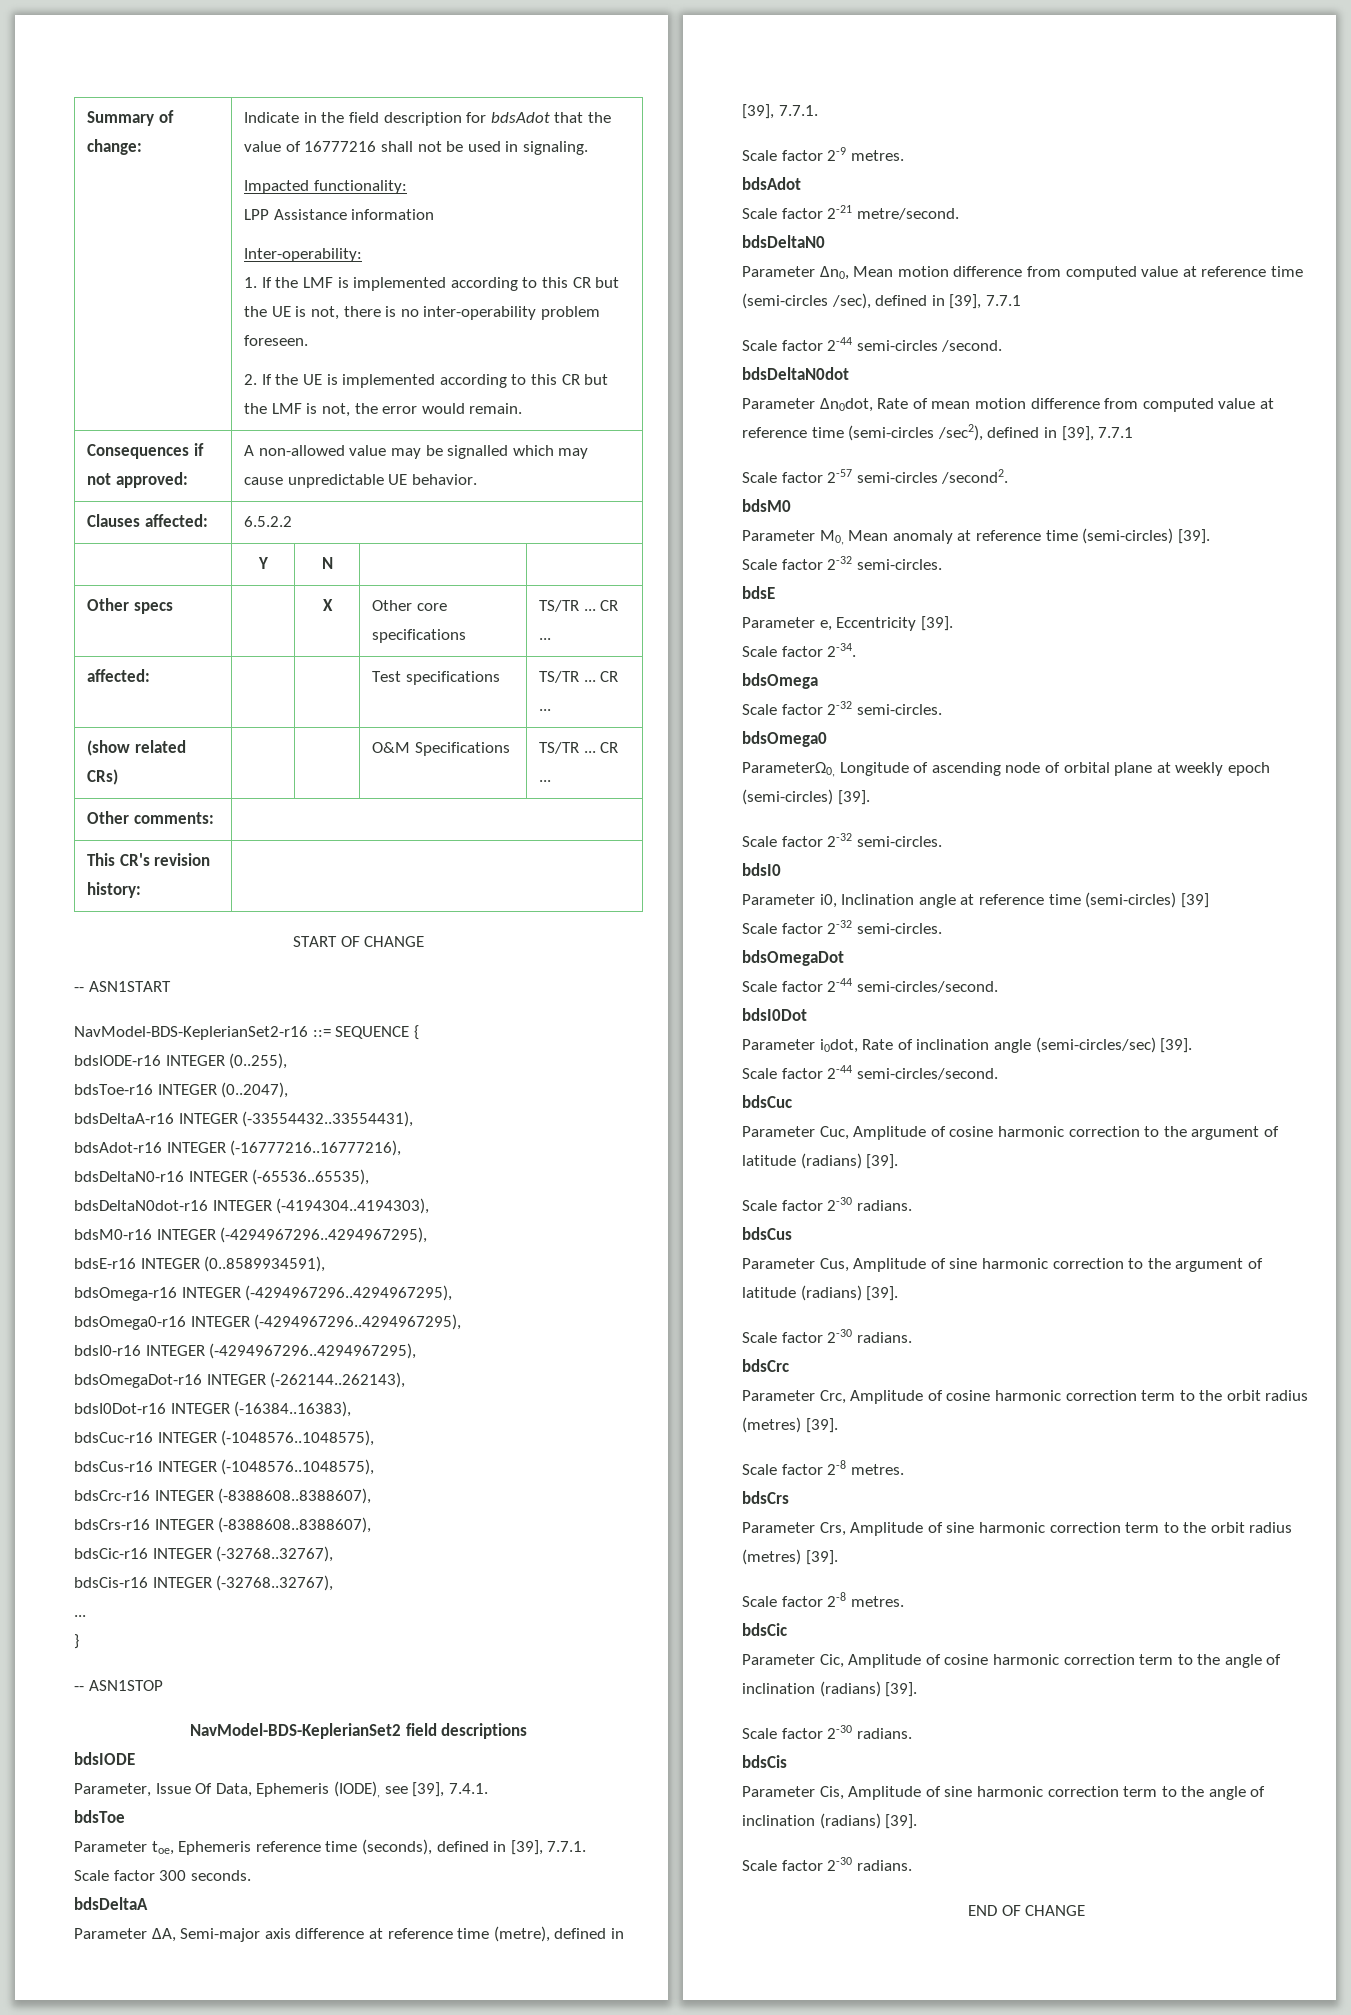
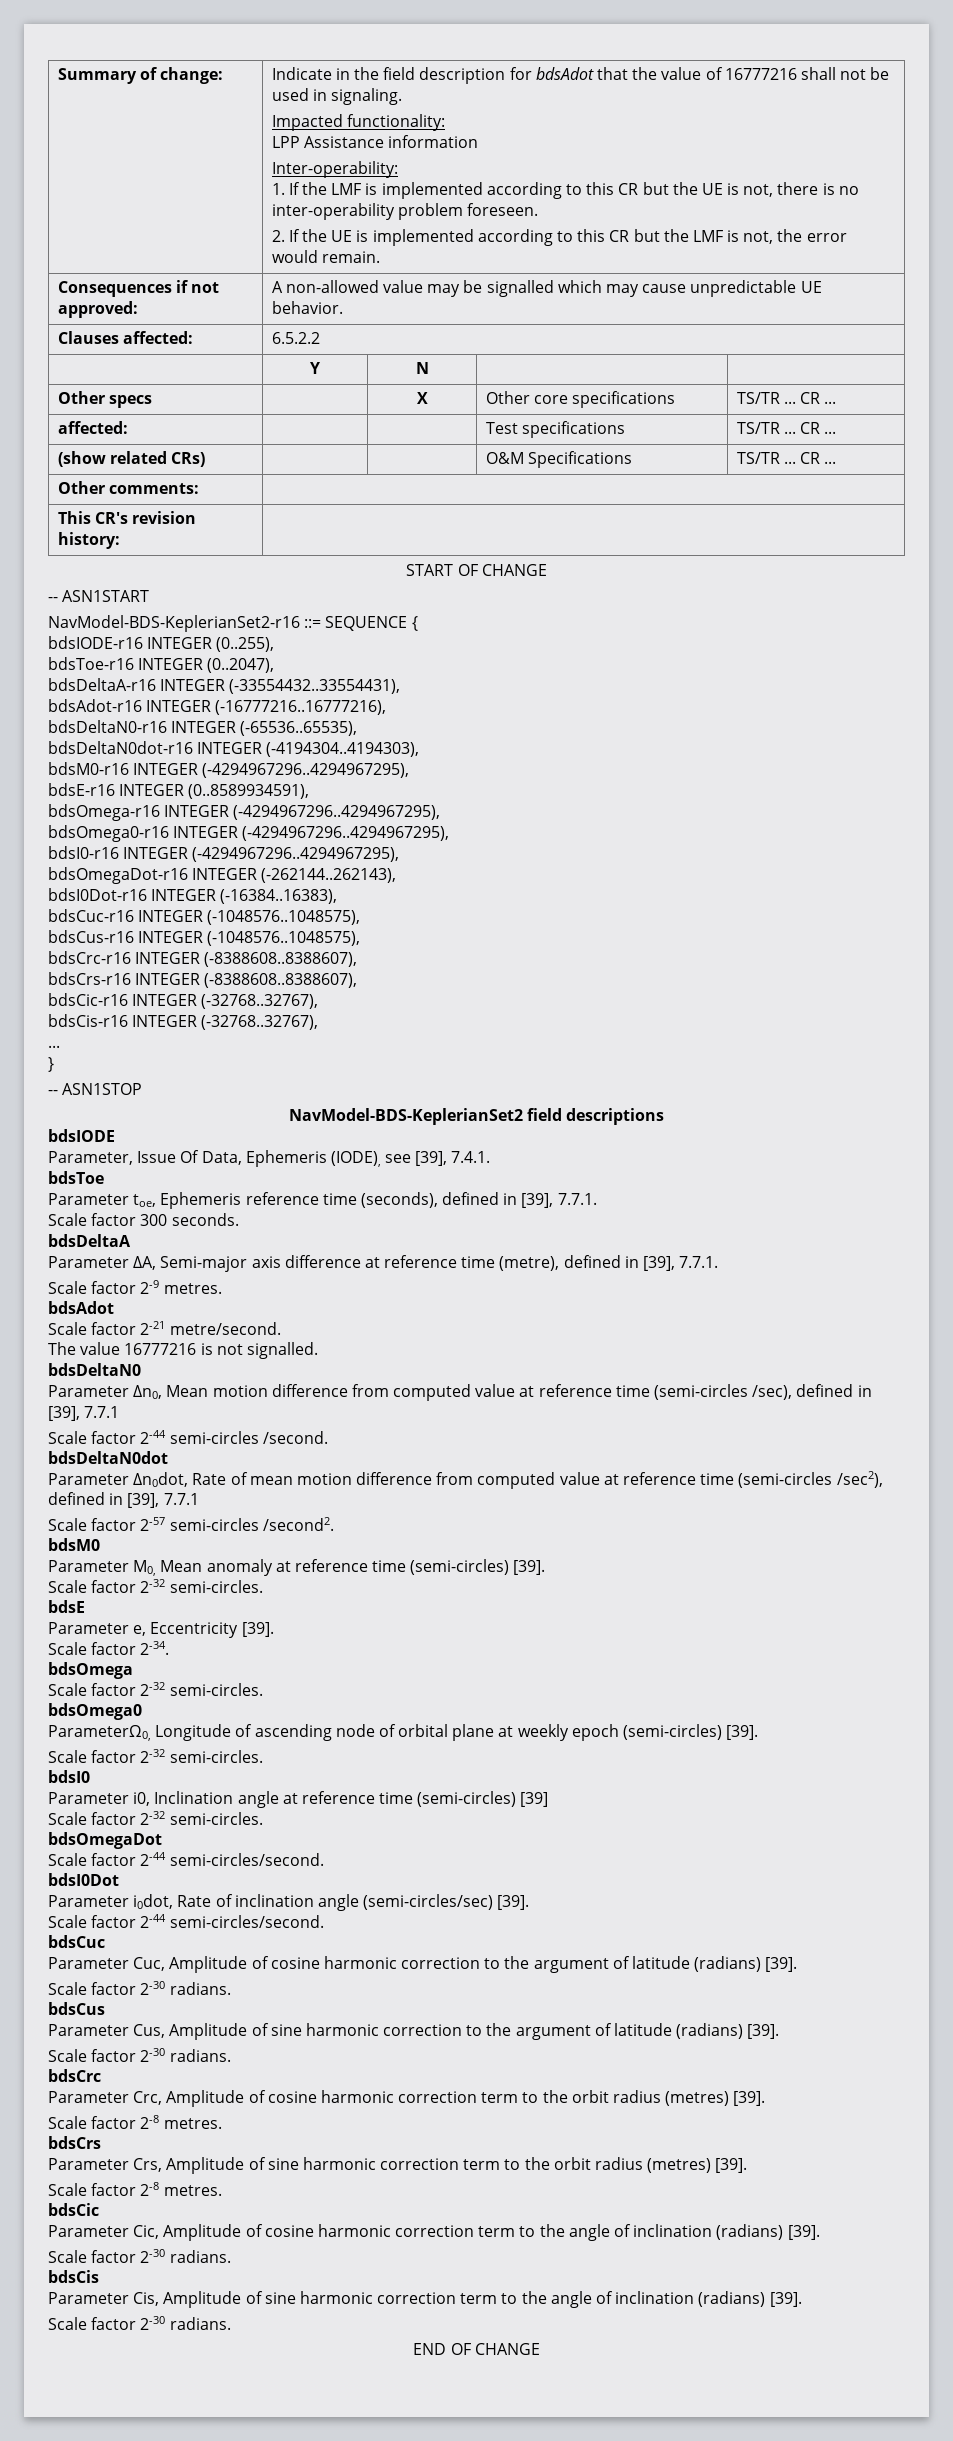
+ The value 16777216 is not signalled.

